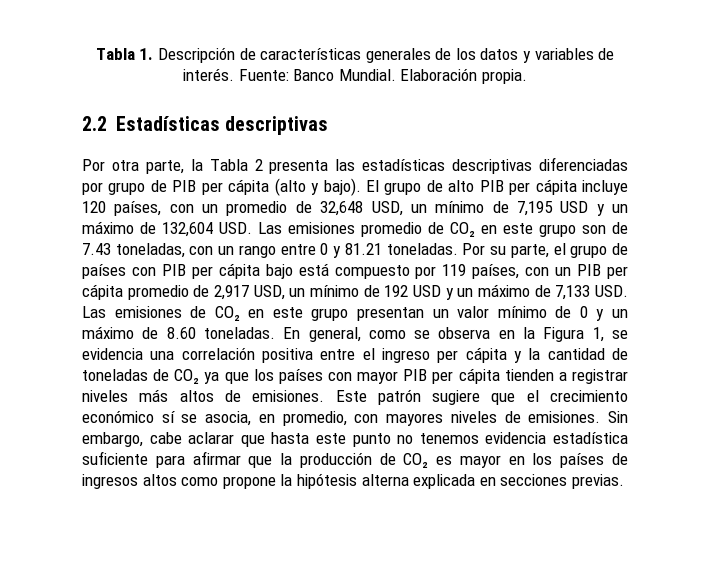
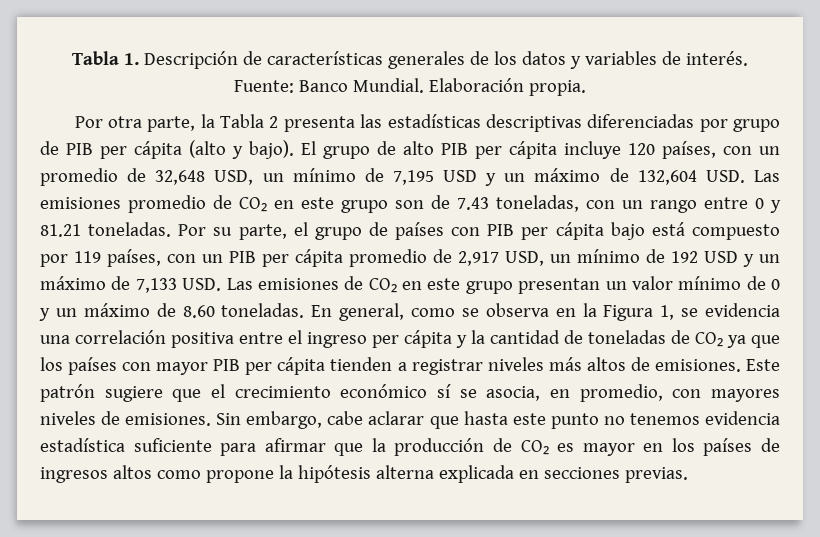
- 2.2 Estadísticas descriptivas

